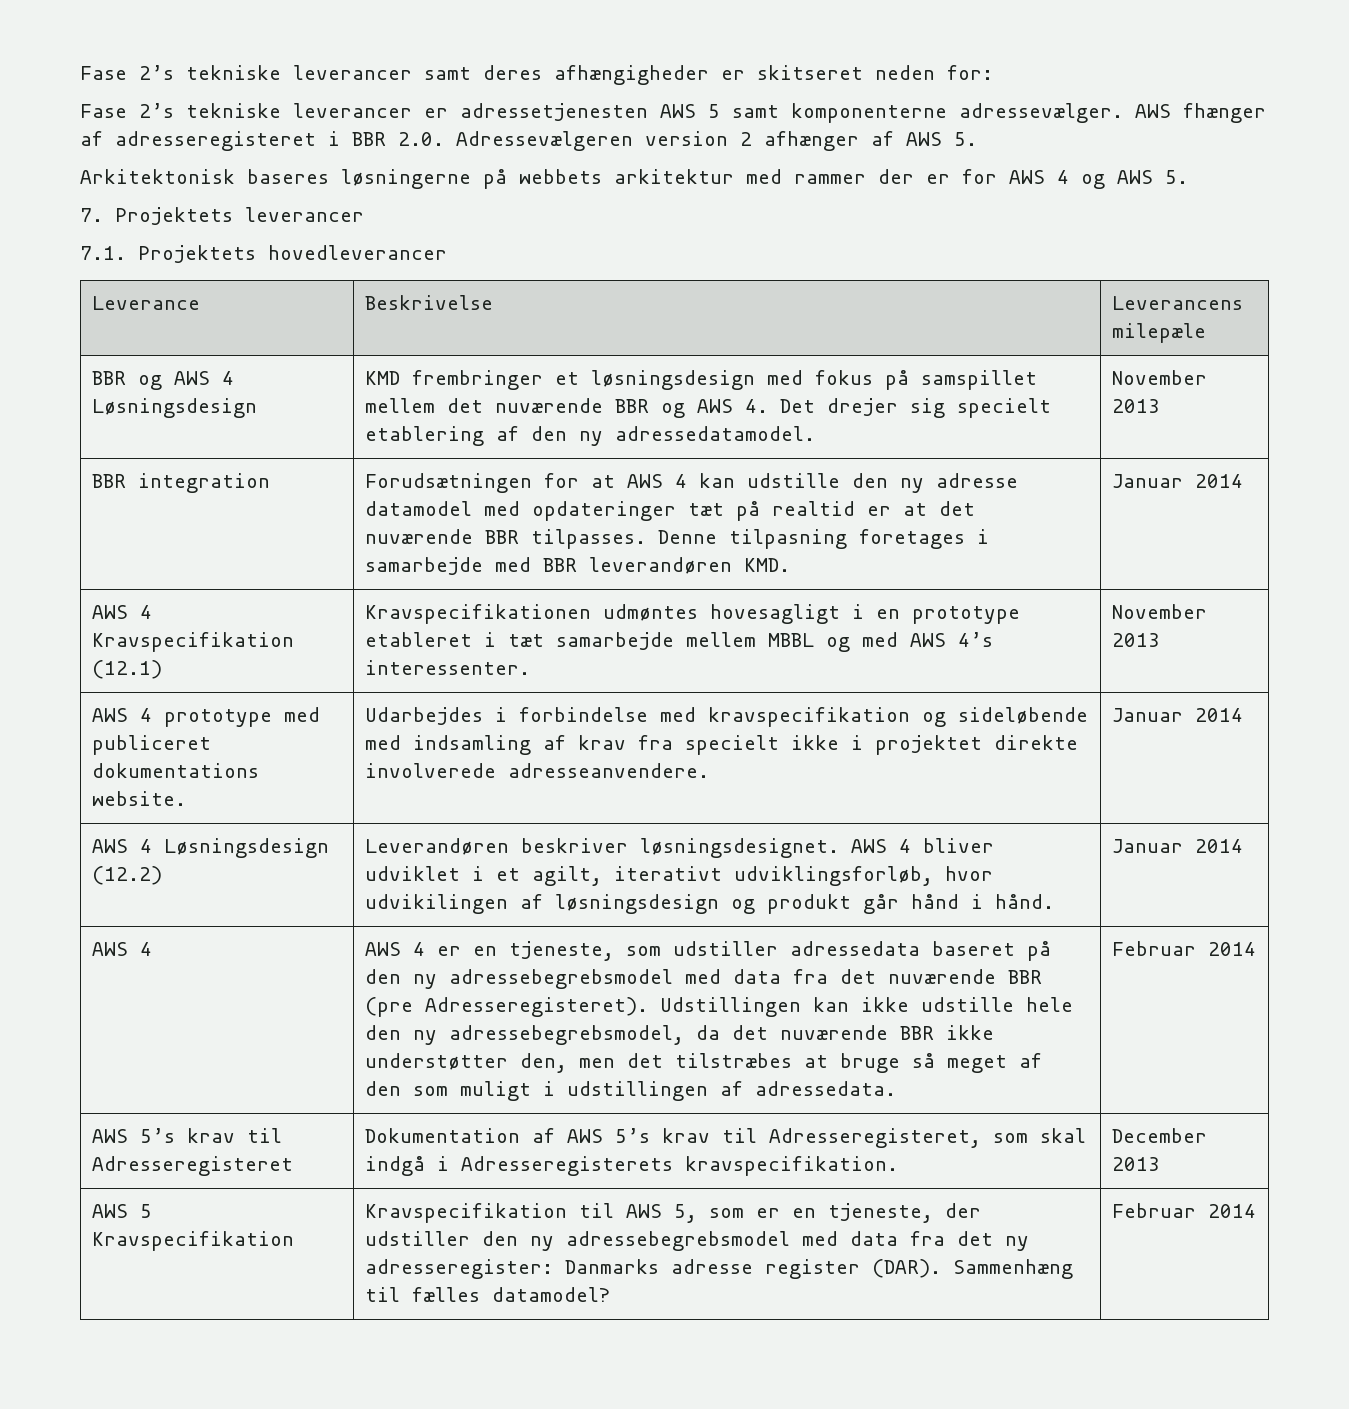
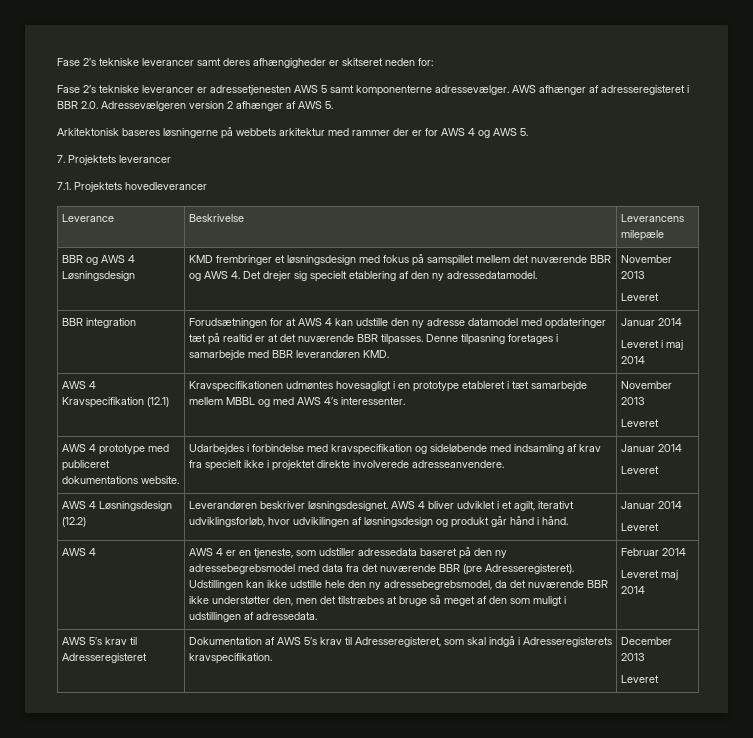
- AWS fhænger af adresseregisteret i BBR 2.0. Adressevælgeren version 2 afhænger af AWS 5.
+ AWS afhænger af adresseregisteret i BBR 2.0. Adressevælgeren version 2 afhænger af AWS 5.
  BBR og AWS 4 Løsningsdesign | KMD frembringer et løsningsdesign med fokus på samspillet mellem det nuværende BBR og AWS 4. Det drejer sig specielt etablering af den ny adressedatamodel. | November 2013
+ Leveret
  BBR integration | Forudsætningen for at AWS 4 kan udstille den ny adresse datamodel med opdateringer tæt på realtid er at det nuværende BBR tilpasses. Denne tilpasning foretages i samarbejde med BBR leverandøren KMD. | Januar 2014
+ Leveret i maj 2014
  AWS 4 Kravspecifikation (12.1) | Kravspecifikationen udmøntes hovesagligt i en prototype etableret i tæt samarbejde mellem MBBL og med AWS 4’s interessenter. | November 2013
+ Leveret
  AWS 4 prototype med publiceret dokumentations website. | Udarbejdes i forbindelse med kravspecifikation og sideløbende med indsamling af krav fra specielt ikke i projektet direkte involverede adresseanvendere. | Januar 2014
+ Leveret
  AWS 4 Løsningsdesign (12.2) | Leverandøren beskriver løsningsdesignet. AWS 4 bliver udviklet i et agilt, iterativt udviklingsforløb, hvor udvikilingen af løsningsdesign og produkt går hånd i hånd. | Januar 2014
+ Leveret
+ Leveret maj 2014
  AWS 5’s krav til Adresseregisteret | Dokumentation af AWS 5’s krav til Adresseregisteret, som skal indgå i Adresseregisterets kravspecifikation. | December 2013
- AWS 5 Kravspecifikation | Kravspecifikation til AWS 5, som er en tjeneste, der udstiller den ny adressebegrebsmodel med data fra det ny adresseregister: Danmarks adresse register (DAR). Sammenhæng til fælles datamodel? | Februar 2014
+ Leveret

